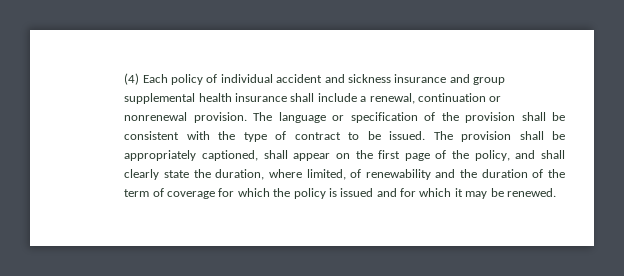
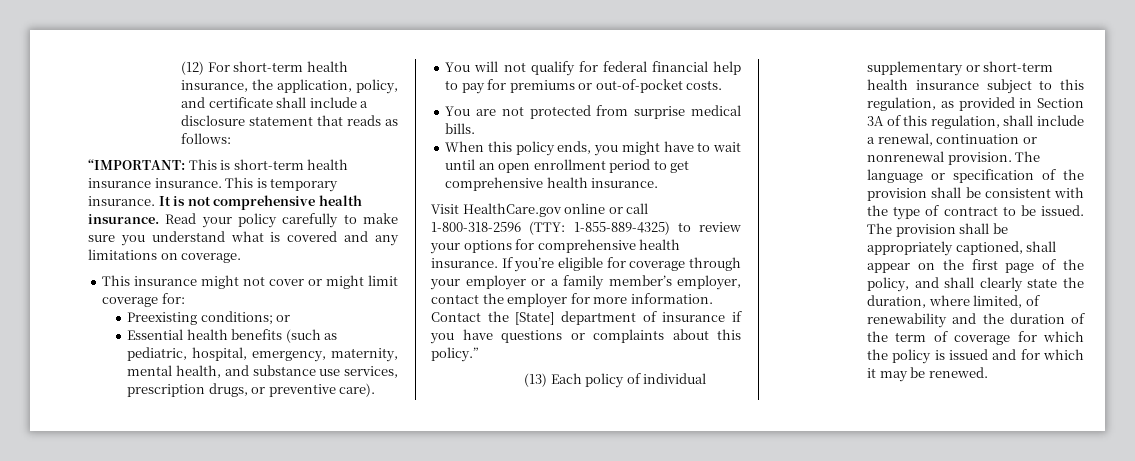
- (4) Each policy of individual accident and sickness insurance and group supplemental health insurance shall include a renewal, continuation or nonrenewal provision.
+ (12) For short-term health insurance, the application, policy, and certificate shall include a disclosure statement that reads as follows:
+ “IMPORTANT: This is short-term health insurance insurance. This is temporary insurance. It is not comprehensive health insurance. Read your policy carefully to make sure you understand what is covered and any limitations on coverage.
+ This insurance might not cover or might limit coverage for:
+ Preexisting conditions; or
+ Essential health benefits (such as pediatric, hospital, emergency, maternity, mental health, and substance use services, prescription drugs, or preventive care).
+ You will not qualify for federal financial help to pay for premiums or out-of-pocket costs.
+ You are not protected from surprise medical bills.
+ When this policy ends, you might have to wait until an open enrollment period to get comprehensive health insurance.
+ Visit HealthCare.gov online or call 1-800-318-2596 (TTY: 1-855-889-4325) to review your options for comprehensive health insurance. If you’re eligible for coverage through your employer or a family member’s employer, contact the employer for more information. Contact the [State] department of insurance if you have questions or complaints about this policy.”
+ (13) Each policy of individual supplementary or short-term health insurance subject to this regulation, as provided in Section 3A of this regulation, shall include a renewal, continuation or nonrenewal provision.

